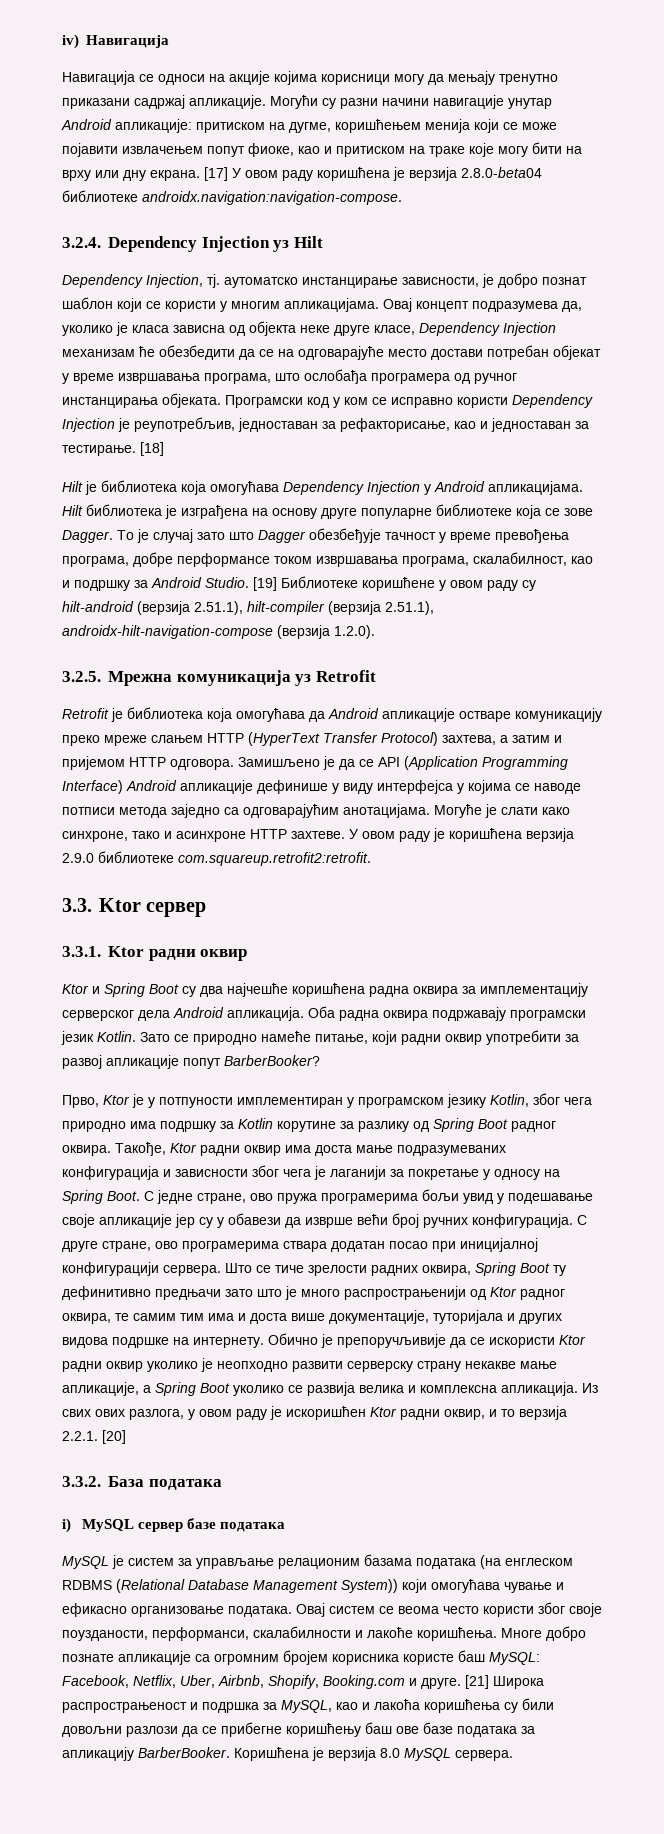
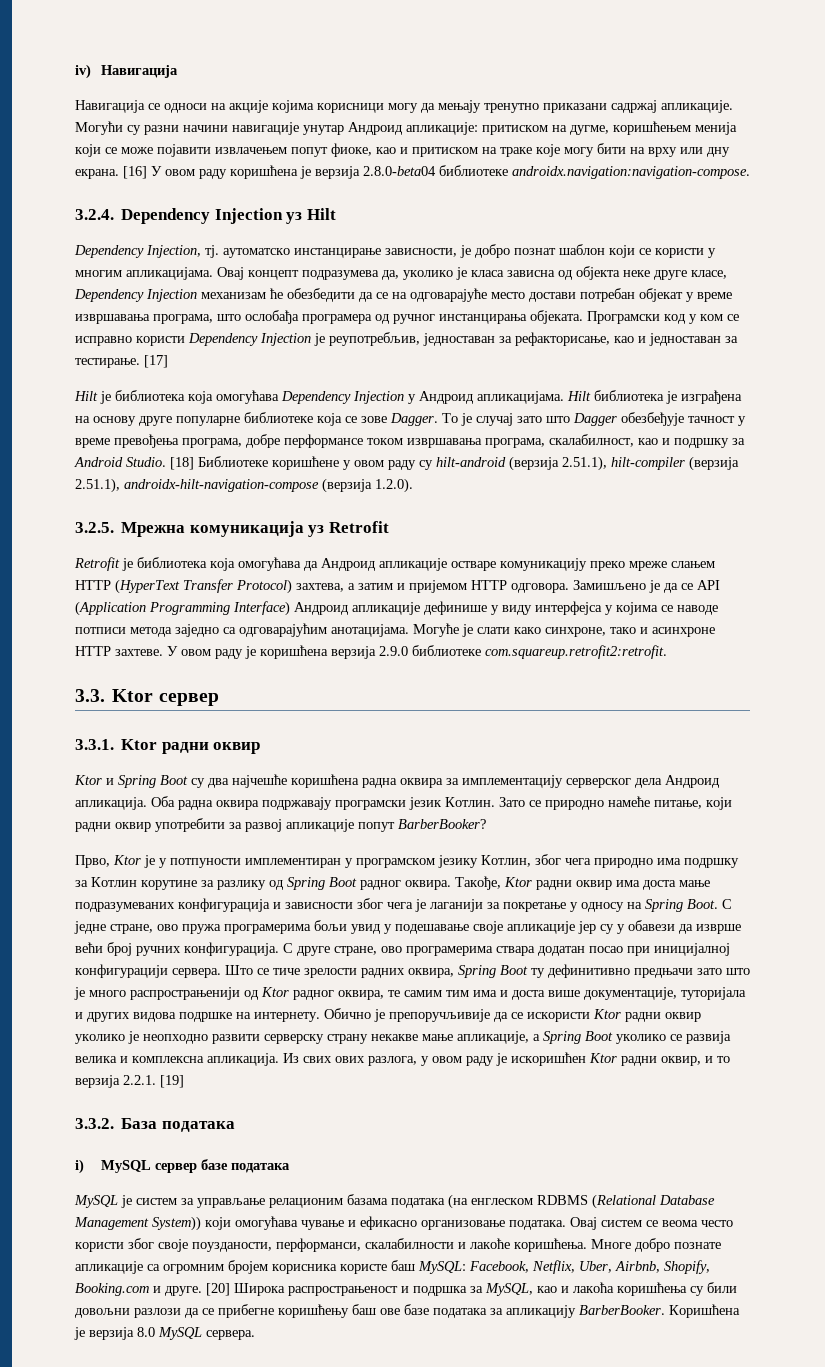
- Могући су разни начини навигације унутар Android апликације: притиском на дугме, коришћењем менија који се може појавити извлачењем попут фиоке, као и притиском на траке које могу бити на врху или дну екрана.
+ Могући су разни начини навигације унутар Андроид апликације: притиском на дугме, коришћењем менија који се може појавити извлачењем попут фиоке, као и притиском на траке које могу бити на врху или дну екрана.
- [17] У овом раду коришћена је верзија 2.8.0-beta04 библиотеке androidx.navigation:navigation-compose.
+ [16] У овом раду коришћена је верзија 2.8.0-beta04 библиотеке androidx.navigation:navigation-compose.
- [18]
+ [17]
- Hilt је библиотека која омогућава Dependency Injection у Android апликацијама.
+ Hilt је библиотека која омогућава Dependency Injection у Андроид апликацијама.
- [19] Библиотеке коришћене у овом раду су hilt-android (верзија 2.51.1), hilt-compiler (верзија 2.51.1), androidx-hilt-navigation-compose (верзија 1.2.0).
+ [18] Библиотеке коришћене у овом раду су hilt-android (верзија 2.51.1), hilt-compiler (верзија 2.51.1), androidx-hilt-navigation-compose (верзија 1.2.0).
- Retrofit је библиотека која омогућава да Android апликације остваре комуникацију преко мреже слањем HTTP (HyperText Transfer Protocol) захтева, а затим и пријемом HTTP одговора.
+ Retrofit је библиотека која омогућава да Андроид апликације остваре комуникацију преко мреже слањем HTTP (HyperText Transfer Protocol) захтева, а затим и пријемом HTTP одговора.
- Замишљено је да се API (Application Programming Interface) Android апликације дефинише у виду интерфејса у којима се наводе потписи метода заједно са одговарајућим анотацијама.
+ Замишљено је да се API (Application Programming Interface) Андроид апликације дефинише у виду интерфејса у којима се наводе потписи метода заједно са одговарајућим анотацијама.
- Ktor и Spring Boot су два најчешће коришћена радна оквира за имплементацију серверског дела Android апликација.
+ Ktor и Spring Boot су два најчешће коришћена радна оквира за имплементацију серверског дела Андроид апликација.
- Оба радна оквира подржавају програмски језик Kotlin.
+ Оба радна оквира подржавају програмски језик Котлин.
- Прво, Ktor је у потпуности имплементиран у програмском језику Kotlin, због чега природно има подршку за Kotlin корутине за разлику од Spring Boot радног оквира.
+ Прво, Ktor је у потпуности имплементиран у програмском језику Котлин, због чега природно има подршку за Котлин корутине за разлику од Spring Boot радног оквира.
- Из свих ових разлога, у овом раду је искоришћен Ktor радни оквир, и то верзија 2.2.1. [20]
+ Из свих ових разлога, у овом раду је искоришћен Ktor радни оквир, и то верзија 2.2.1. [19]
- [21] Широка распрострањеност и подршка за MySQL, као и лакоћа коришћења су били довољни разлози да се прибегне коришћењу баш ове базе података за апликацију BarberBooker.
+ [20] Широка распрострањеност и подршка за MySQL, као и лакоћа коришћења су били довољни разлози да се прибегне коришћењу баш ове базе података за апликацију BarberBooker.

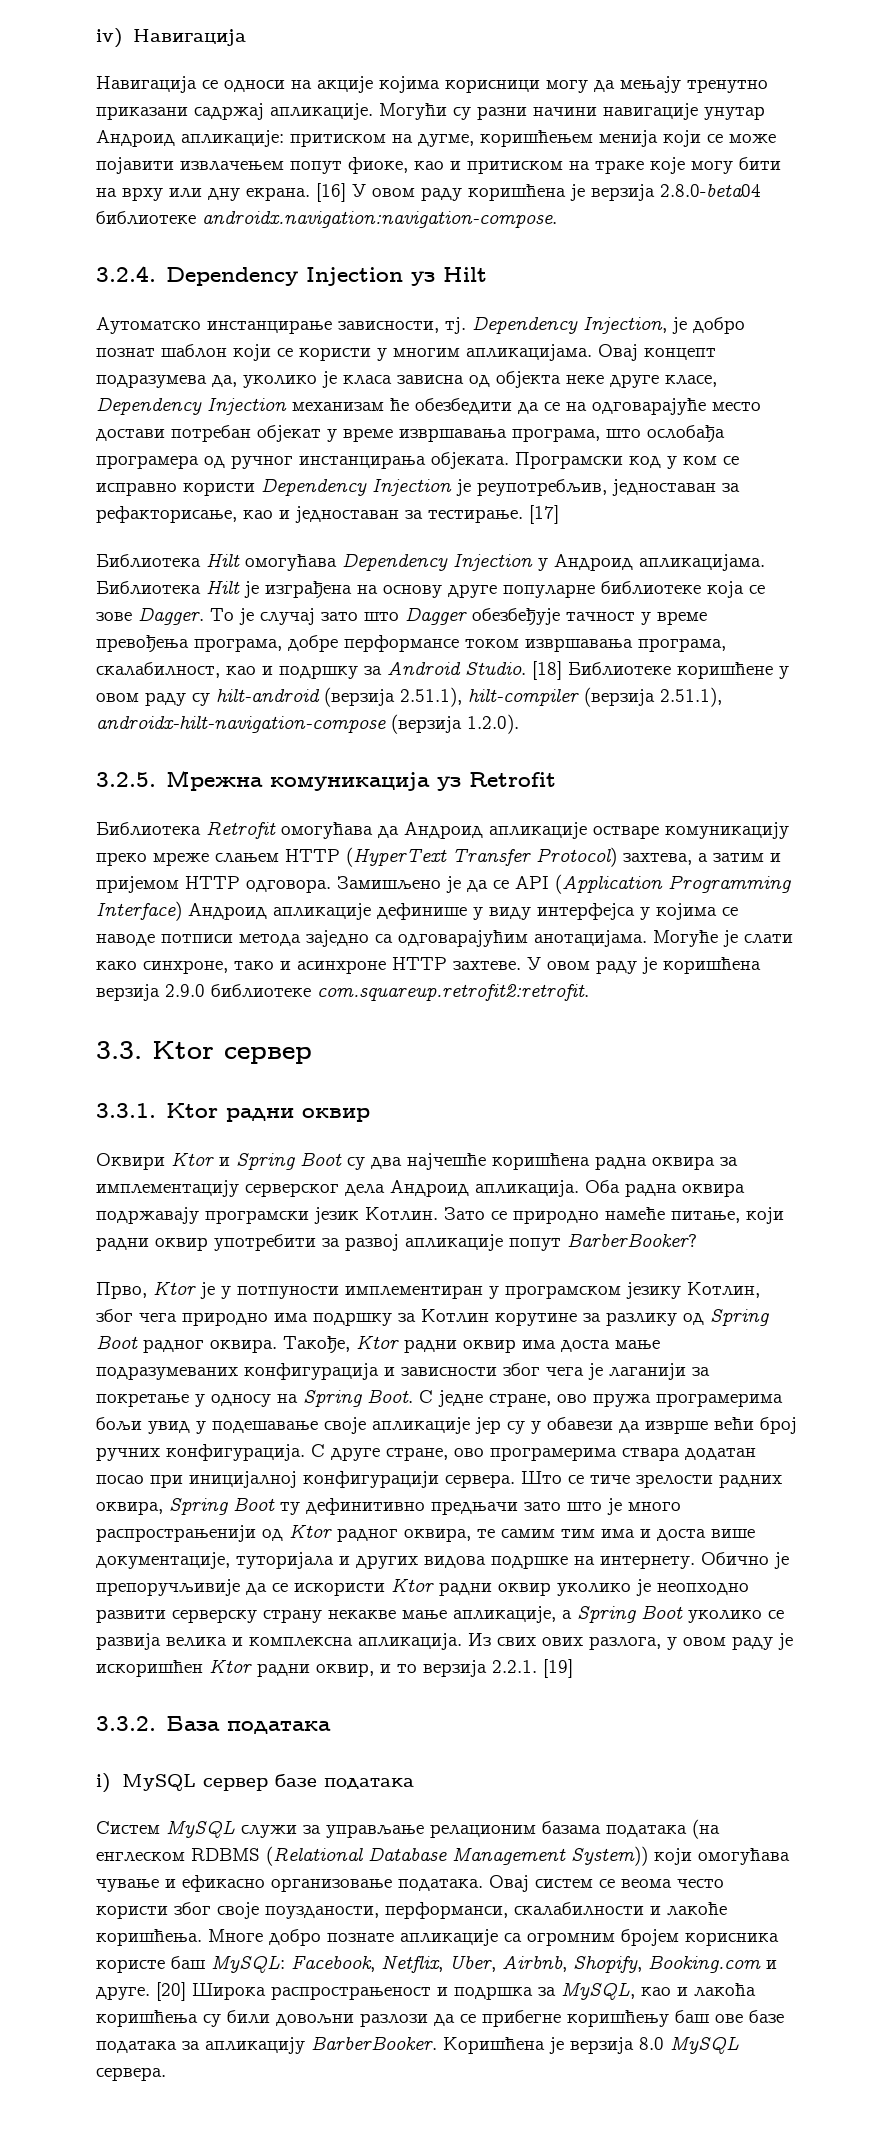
- Dependency Injection, тј. аутоматско инстанцирање зависности, је добро познат шаблон који се користи у многим апликацијама.
+ Аутоматско инстанцирање зависности, тј. Dependency Injection, је добро познат шаблон који се користи у многим апликацијама.
- Hilt је библиотека која омогућава Dependency Injection у Андроид апликацијама.
+ Библиотека Hilt омогућава Dependency Injection у Андроид апликацијама.
- Hilt библиотека је изграђена на основу друге популарне библиотеке која се зове Dagger.
+ Библиотека Hilt је изграђена на основу друге популарне библиотеке која се зове Dagger.
- Retrofit је библиотека која омогућава да Андроид апликације остваре комуникацију преко мреже слањем HTTP (HyperText Transfer Protocol) захтева, а затим и пријемом HTTP одговора.
+ Библиотека Retrofit омогућава да Андроид апликације остваре комуникацију преко мреже слањем HTTP (HyperText Transfer Protocol) захтева, а затим и пријемом HTTP одговора.
- Ktor и Spring Boot су два најчешће коришћена радна оквира за имплементацију серверског дела Андроид апликација.
+ Оквири Ktor и Spring Boot су два најчешће коришћена радна оквира за имплементацију серверског дела Андроид апликација.
- MySQL је систем за управљање релационим базама података (на енглеском RDBMS (Relational Database Management System)) који омогућава чување и ефикасно организовање података.
+ Систем MySQL служи за управљање релационим базама података (на енглеском RDBMS (Relational Database Management System)) који омогућава чување и ефикасно организовање података.

